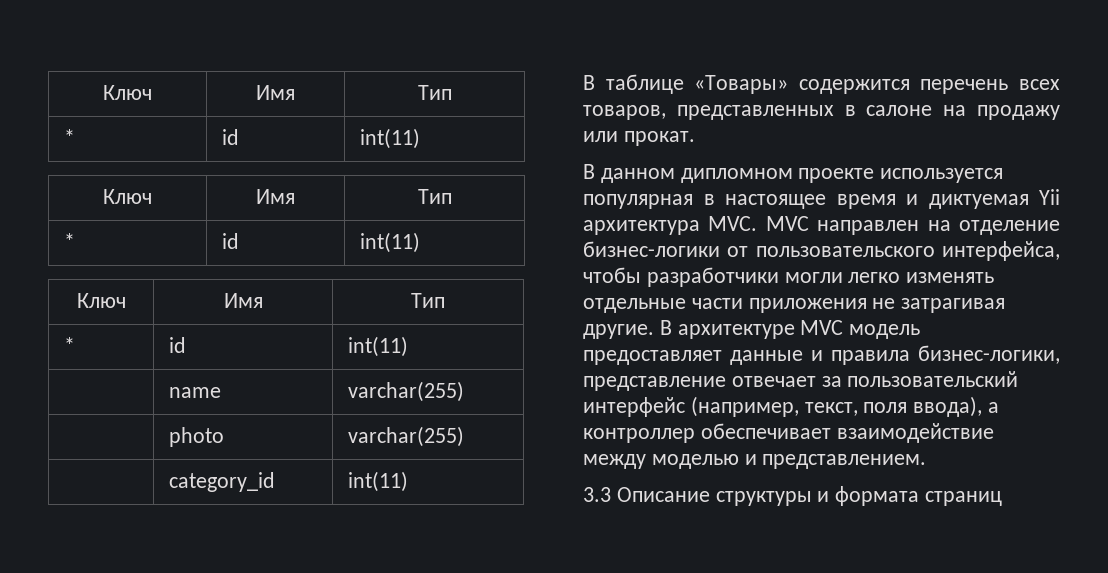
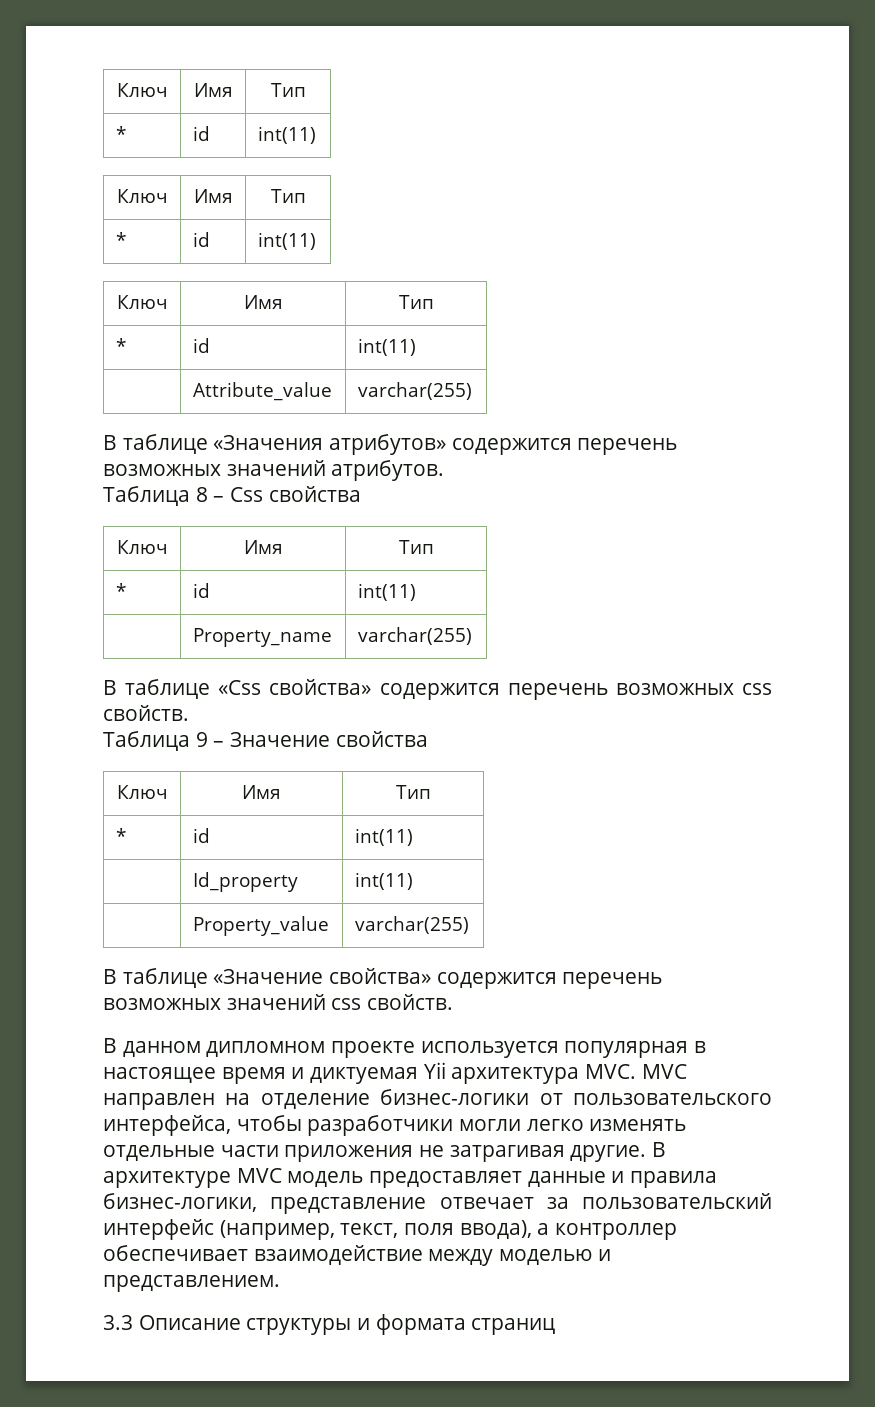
- | name | varchar(255)
- | photo | varchar(255)
- | category_id | int(11)
- В таблице «Товары» содержится перечень всех товаров, представленных в салоне на продажу или прокат.
+ | Attribute_value | varchar(255)
+ В таблице «Значения атрибутов» содержится перечень возможных значений атрибутов.
+ Таблица 8 – Css свойства
+ Ключ | Имя | Тип
+ * | id | int(11)
+ | Property_name | varchar(255)
+ В таблице «Css свойства» содержится перечень возможных css свойств.
+ Таблица 9 – Значение свойства
+ Ключ | Имя | Тип
+ * | id | int(11)
+ | Id_property | int(11)
+ | Property_value | varchar(255)
+ В таблице «Значение свойства» содержится перечень возможных значений css свойств.

